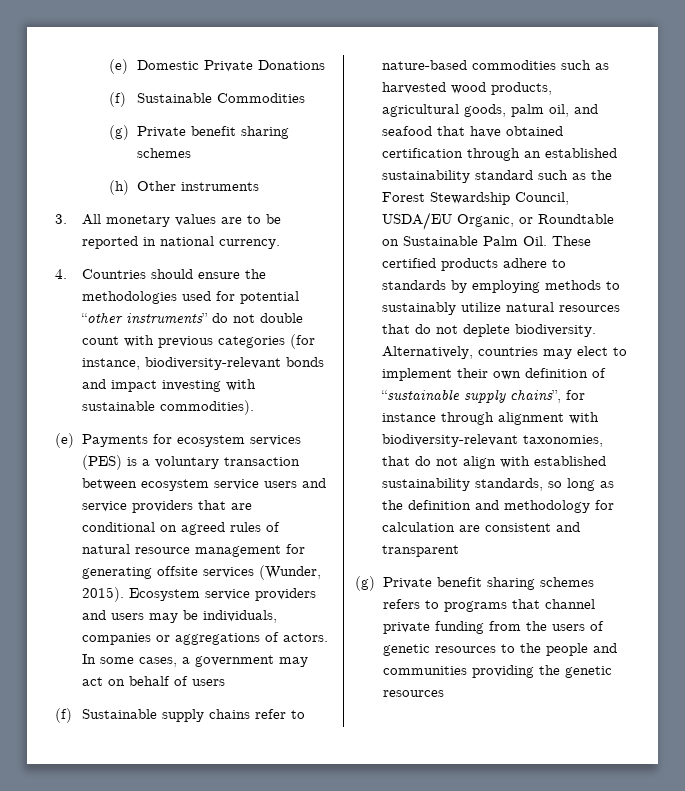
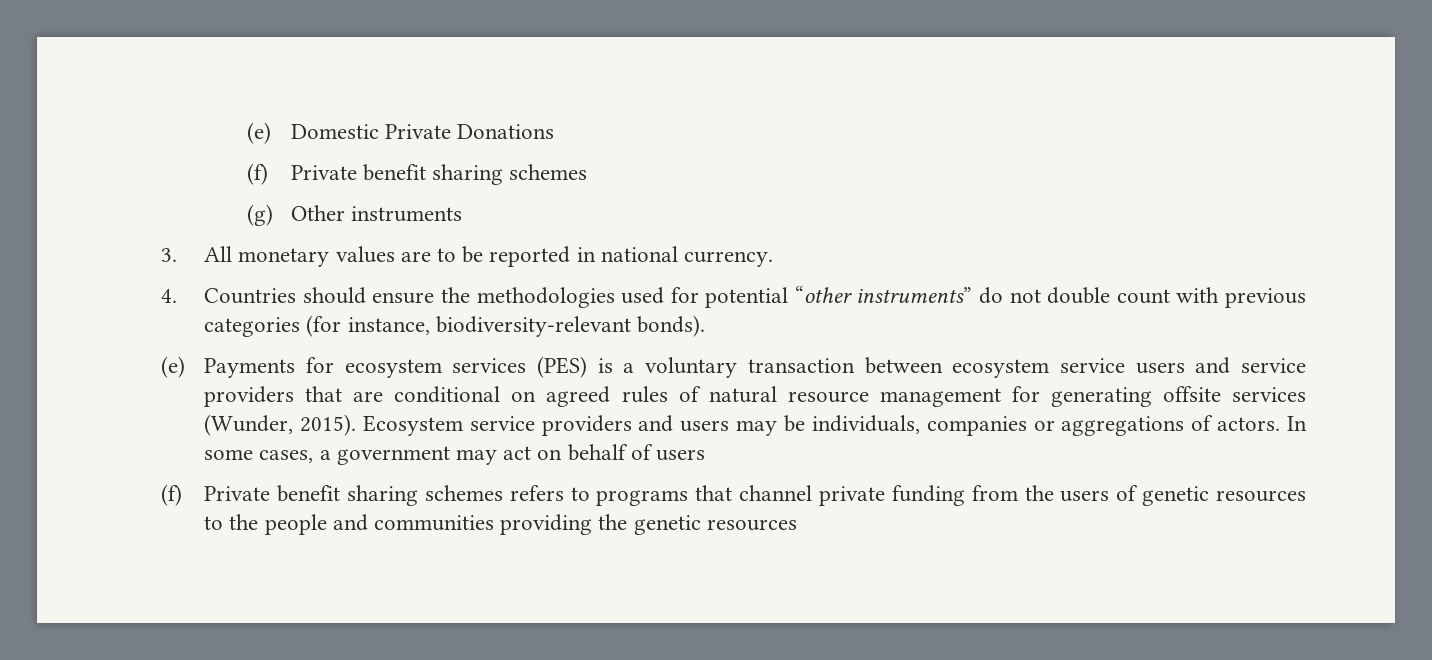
  (e) Domestic Private Donations
- (f) Sustainable Commodities
- (g) Private benefit sharing schemes
+ (f) Private benefit sharing schemes
- (h) Other instruments
+ (g) Other instruments
- 4. Countries should ensure the methodologies used for potential “other instruments” do not double count with previous categories (for instance, biodiversity-relevant bonds and impact investing with sustainable commodities).
+ 4. Countries should ensure the methodologies used for potential “other instruments” do not double count with previous categories (for instance, biodiversity-relevant bonds).
- (f) Sustainable supply chains refer to nature-based commodities such as harvested wood products, agricultural goods, palm oil, and seafood that have obtained certification through an established sustainability standard such as the Forest Stewardship Council, USDA/EU Organic, or Roundtable on Sustainable Palm Oil. These certified products adhere to standards by employing methods to sustainably utilize natural resources that do not deplete biodiversity. Alternatively, countries may elect to implement their own definition of “sustainable supply chains”, for instance through alignment with biodiversity-relevant taxonomies, that do not align with established sustainability standards, so long as the definition and methodology for calculation are consistent and transparent
- (g) Private benefit sharing schemes refers to programs that channel private funding from the users of genetic resources to the people and communities providing the genetic resources
+ (f) Private benefit sharing schemes refers to programs that channel private funding from the users of genetic resources to the people and communities providing the genetic resources

